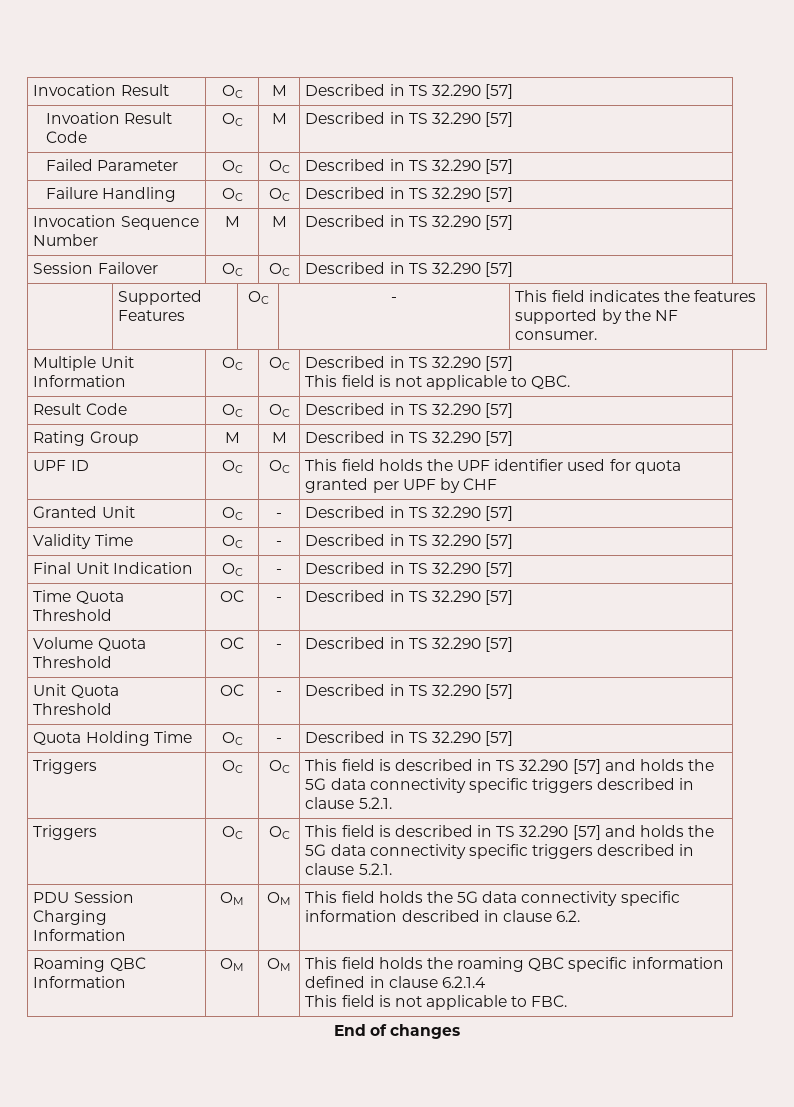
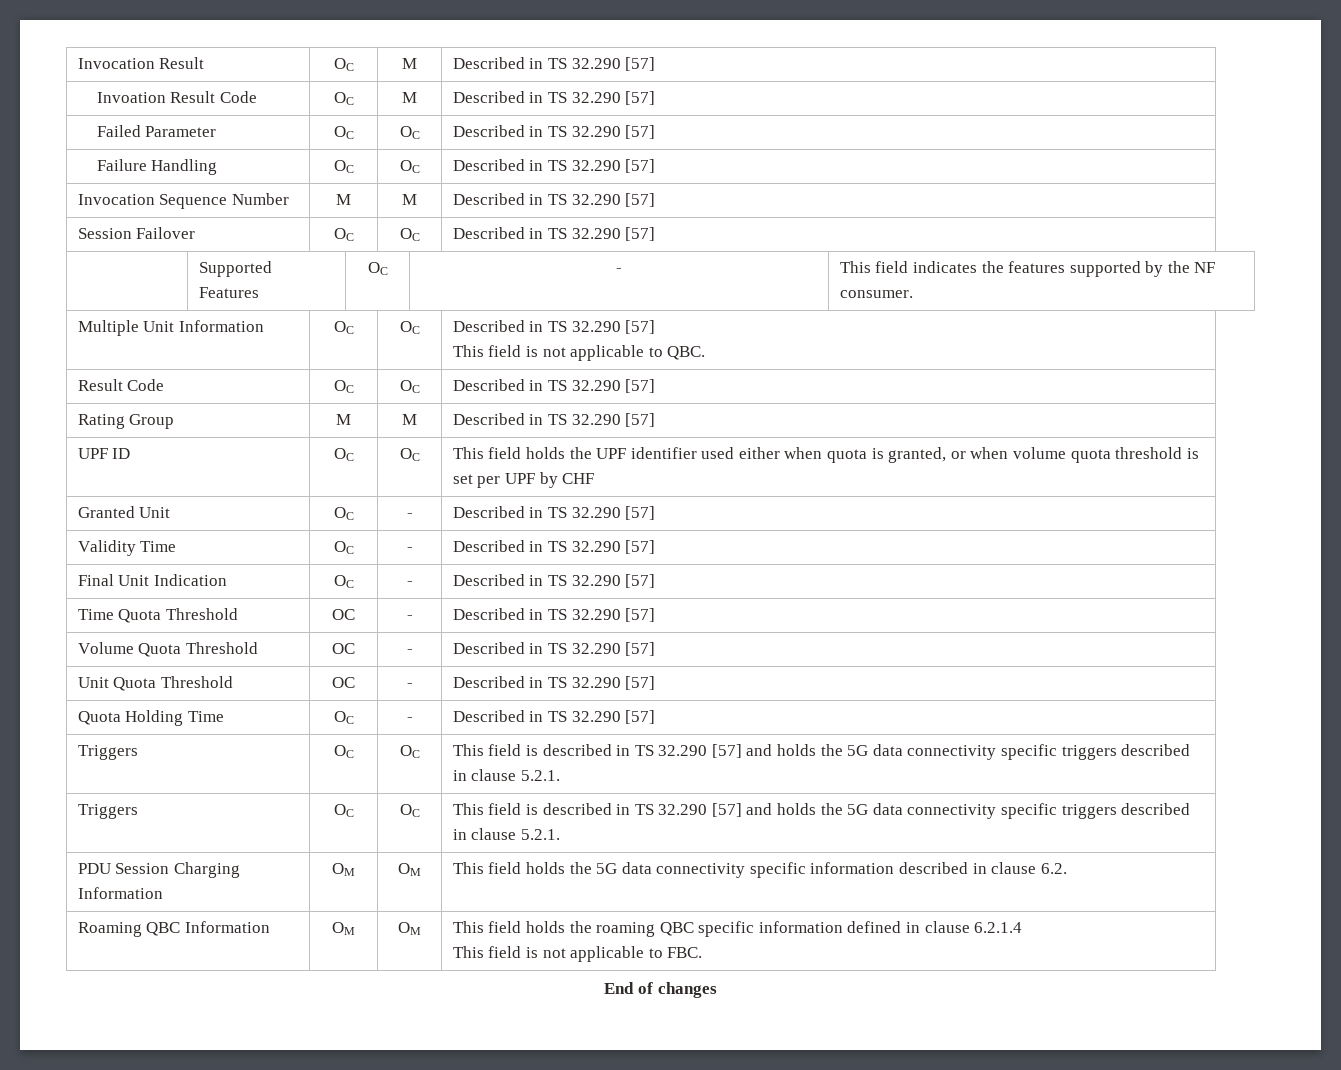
- UPF ID | OC | OC | This field holds the UPF identifier used for quota granted per UPF by CHF
+ UPF ID | OC | OC | This field holds the UPF identifier used either when quota is granted, or when volume quota threshold is set per UPF by CHF

